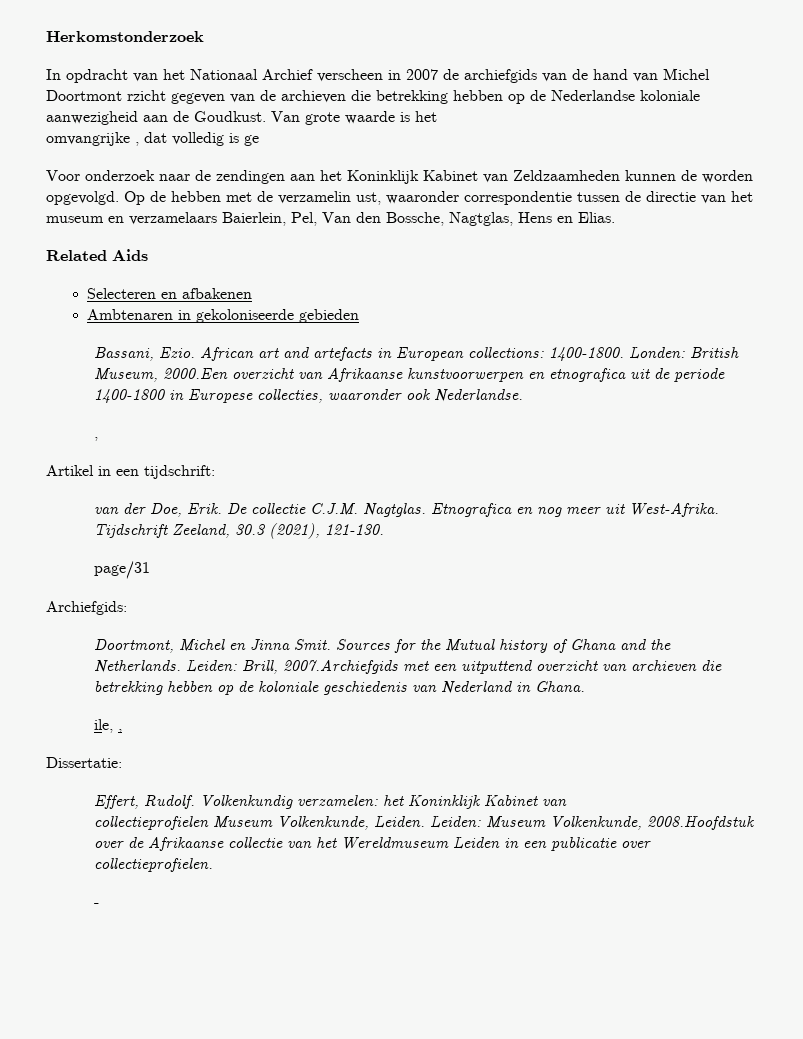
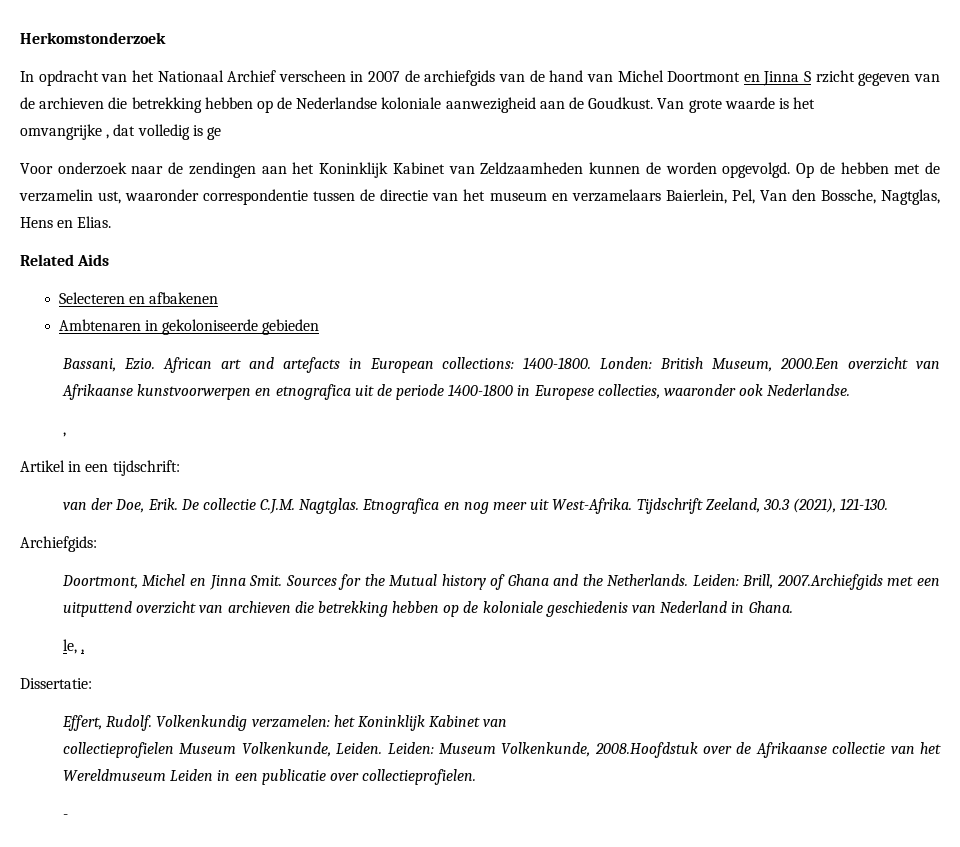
- In opdracht van het Nationaal Archief verscheen in 2007 de archiefgids van de hand van Michel Doortmont rzicht gegeven van de archieven die betrekking hebben op de Nederlandse koloniale aanwezigheid aan de Goudkust.
+ In opdracht van het Nationaal Archief verscheen in 2007 de archiefgids van de hand van Michel Doortmont en Jinna S rzicht gegeven van de archieven die betrekking hebben op de Nederlandse koloniale aanwezigheid aan de Goudkust.
- page/31
- ile, ,
+ le, ,

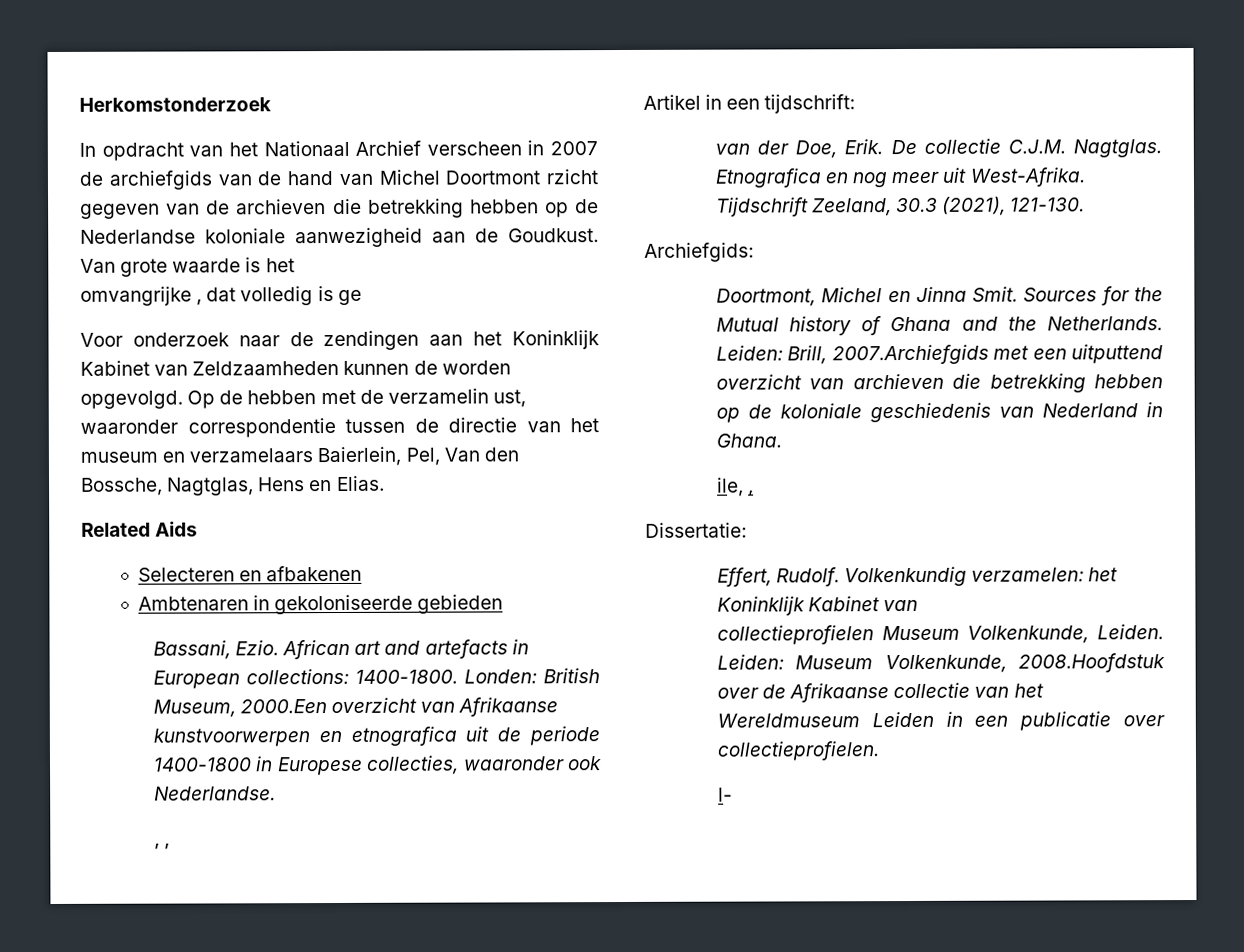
- In opdracht van het Nationaal Archief verscheen in 2007 de archiefgids van de hand van Michel Doortmont en Jinna S rzicht gegeven van de archieven die betrekking hebben op de Nederlandse koloniale aanwezigheid aan de Goudkust.
+ In opdracht van het Nationaal Archief verscheen in 2007 de archiefgids van de hand van Michel Doortmont rzicht gegeven van de archieven die betrekking hebben op de Nederlandse koloniale aanwezigheid aan de Goudkust.
  Londen: British Museum, 2000.Een overzicht van Afrikaanse kunstvoorwerpen en etnografica uit de periode 1400-1800 in Europese collecties, waaronder ook Nederlandse.
- ,
+ , ,
- le, ,
+ ile, ,
- -
+ l-

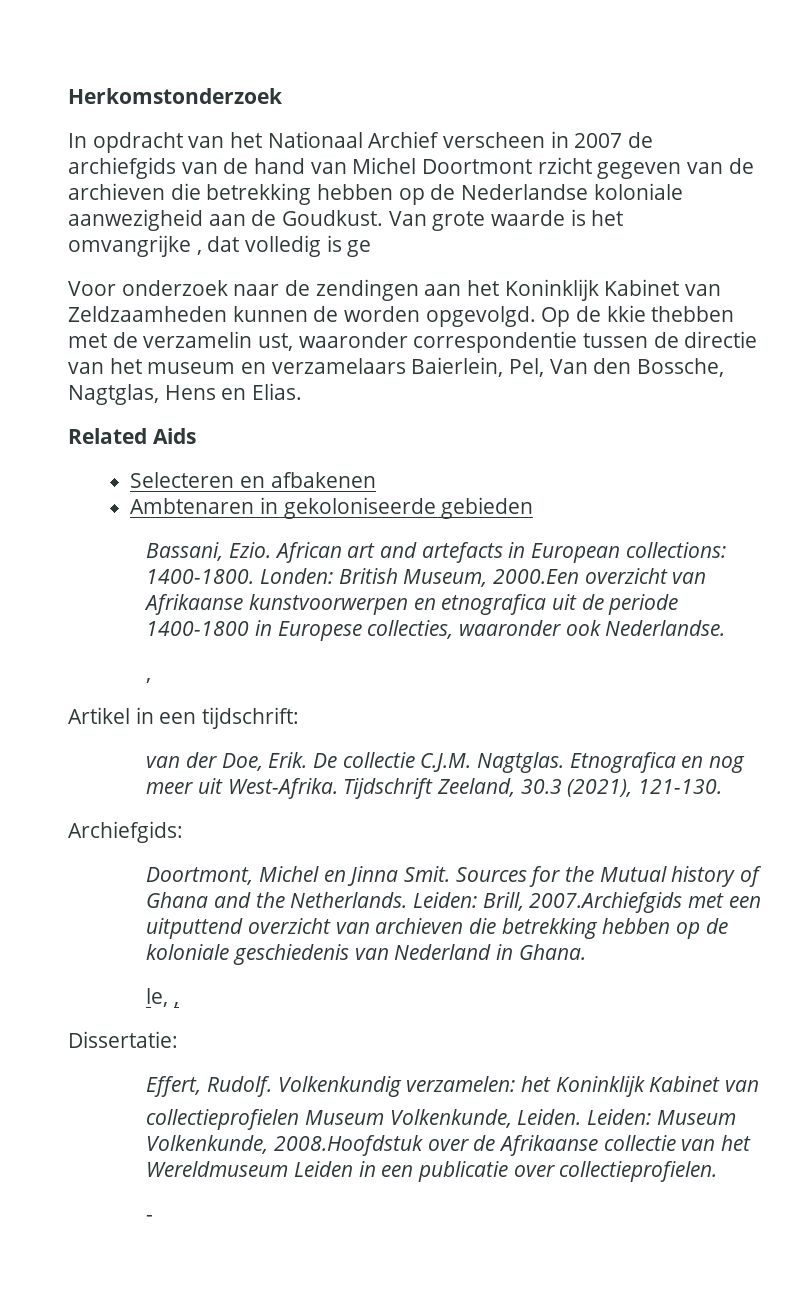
- Op de hebben met de verzamelin ust, waaronder correspondentie tussen de directie van het museum en verzamelaars Baierlein, Pel, Van den Bossche, Nagtglas, Hens en Elias.
+ Op de kkie thebben met de verzamelin ust, waaronder correspondentie tussen de directie van het museum en verzamelaars Baierlein, Pel, Van den Bossche, Nagtglas, Hens en Elias.
  Londen: British Museum, 2000.Een overzicht van Afrikaanse kunstvoorwerpen en etnografica uit de periode 1400-1800 in Europese collecties, waaronder ook Nederlandse.
- , ,
+ ,
- ile, ,
+ le, ,
- l-
+ -

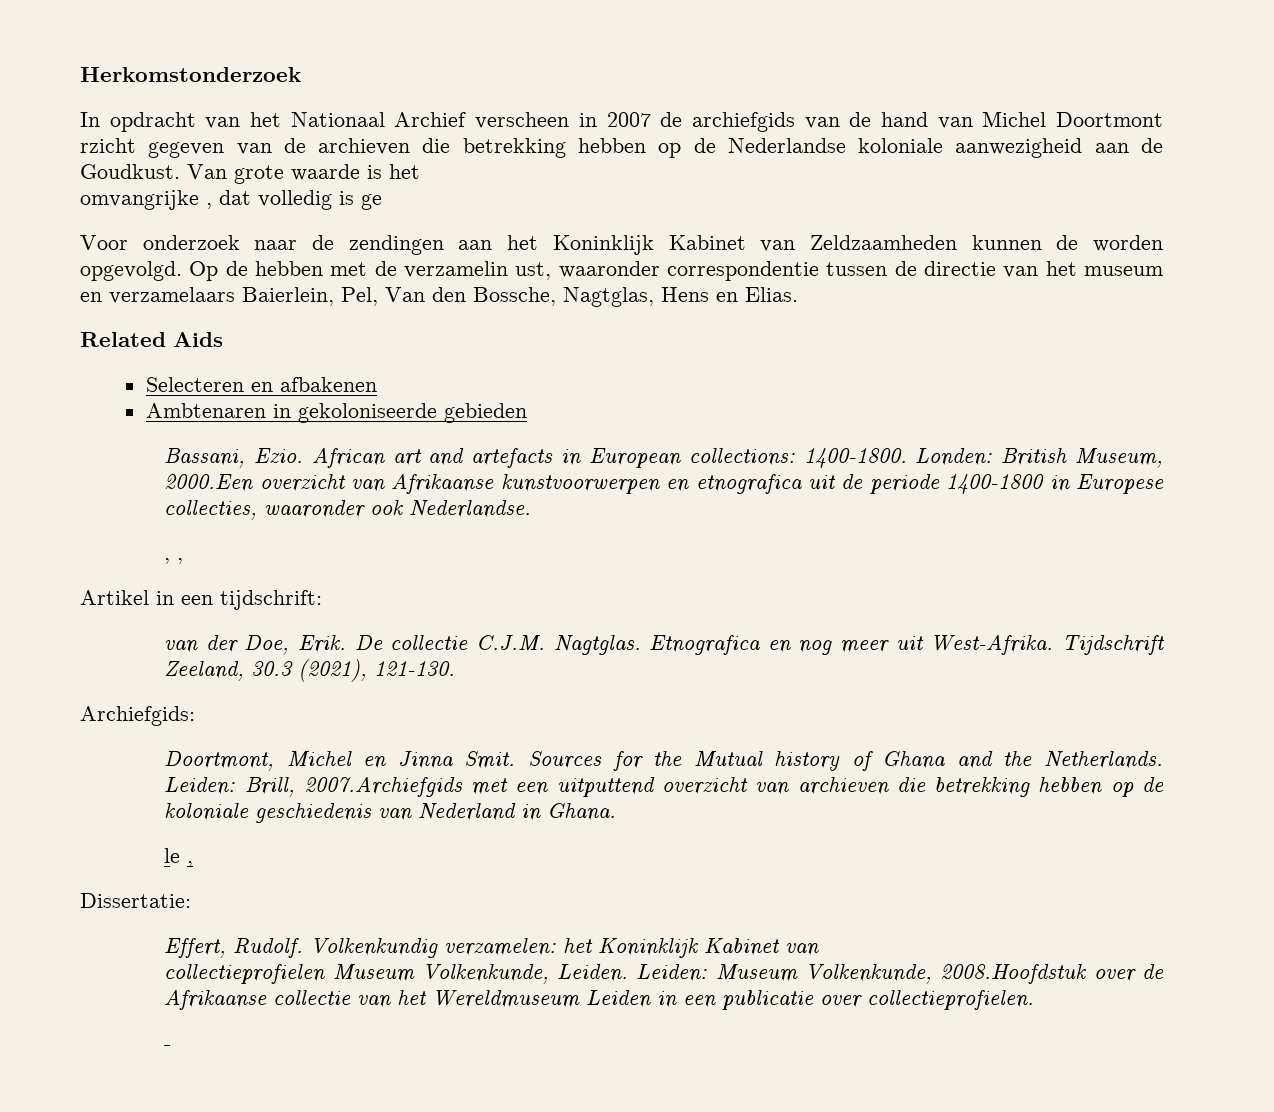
- Op de kkie thebben met de verzamelin ust, waaronder correspondentie tussen de directie van het museum en verzamelaars Baierlein, Pel, Van den Bossche, Nagtglas, Hens en Elias.
+ Op de hebben met de verzamelin ust, waaronder correspondentie tussen de directie van het museum en verzamelaars Baierlein, Pel, Van den Bossche, Nagtglas, Hens en Elias.
  Londen: British Museum, 2000.Een overzicht van Afrikaanse kunstvoorwerpen en etnografica uit de periode 1400-1800 in Europese collecties, waaronder ook Nederlandse.
- ,
+ , ,
- le, ,
+ le ,

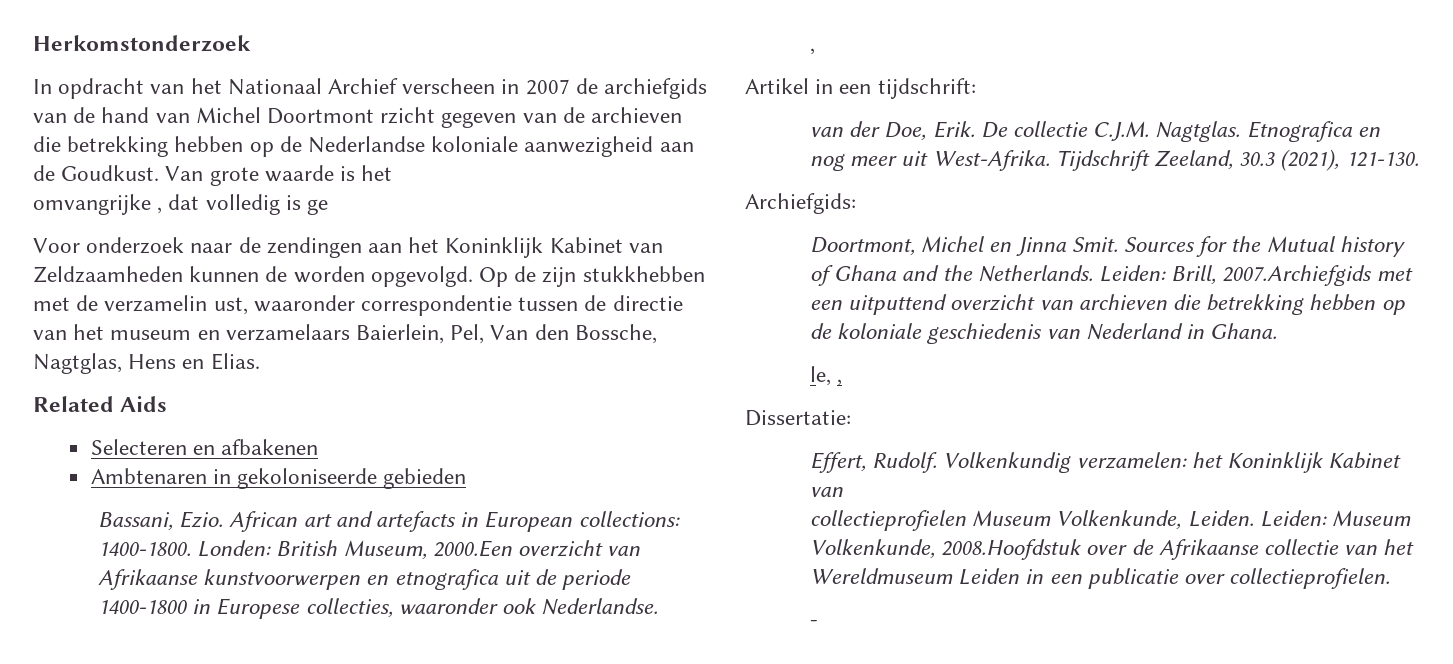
- Op de hebben met de verzamelin ust, waaronder correspondentie tussen de directie van het museum en verzamelaars Baierlein, Pel, Van den Bossche, Nagtglas, Hens en Elias.
+ Op de zijn stukkhebben met de verzamelin ust, waaronder correspondentie tussen de directie van het museum en verzamelaars Baierlein, Pel, Van den Bossche, Nagtglas, Hens en Elias.
  Londen: British Museum, 2000.Een overzicht van Afrikaanse kunstvoorwerpen en etnografica uit de periode 1400-1800 in Europese collecties, waaronder ook Nederlandse.
- , ,
+ ,
- le ,
+ le, ,

